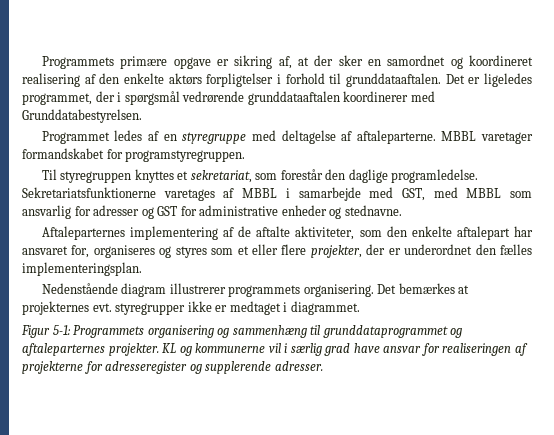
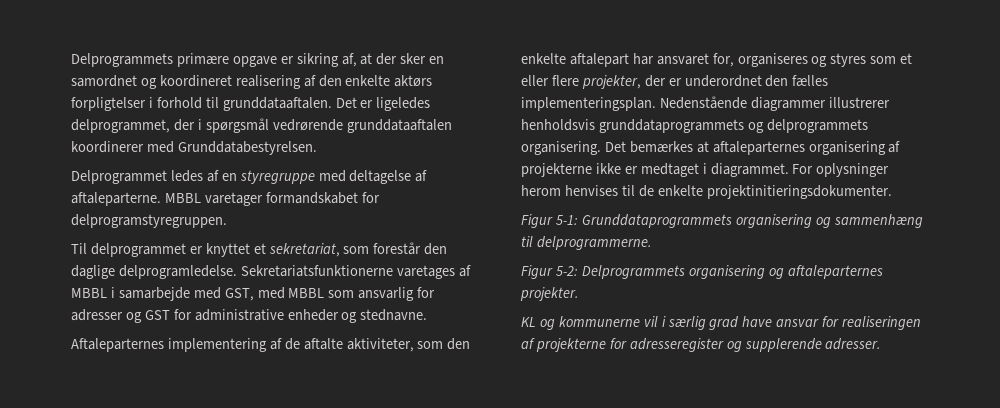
- Programmets primære opgave er sikring af, at der sker en samordnet og koordineret realisering af den enkelte aktørs forpligtelser i forhold til grunddataaftalen.
+ Delprogrammets primære opgave er sikring af, at der sker en samordnet og koordineret realisering af den enkelte aktørs forpligtelser i forhold til grunddataaftalen.
- Det er ligeledes programmet, der i spørgsmål vedrørende grunddataaftalen koordinerer med Grunddatabestyrelsen.
+ Det er ligeledes delprogrammet, der i spørgsmål vedrørende grunddataaftalen koordinerer med Grunddatabestyrelsen.
- Programmet ledes af en styregruppe med deltagelse af aftaleparterne.
+ Delprogrammet ledes af en styregruppe med deltagelse af aftaleparterne.
- MBBL varetager formandskabet for programstyregruppen.
+ MBBL varetager formandskabet for delprogramstyregruppen.
- Til styregruppen knyttes et sekretariat, som forestår den daglige programledelse.
+ Til delprogrammet er knyttet et sekretariat, som forestår den daglige delprogramledelse.
- Aftaleparternes implementering af de aftalte aktiviteter, som den enkelte aftalepart har ansvaret for, organiseres og styres som et eller flere projekter, der er underordnet den fælles implementeringsplan.
- Nedenstående diagram illustrerer programmets organisering. Det bemærkes at projekternes evt. styregrupper ikke er medtaget i diagrammet.
+ Aftaleparternes implementering af de aftalte aktiviteter, som den enkelte aftalepart har ansvaret for, organiseres og styres som et eller flere projekter, der er underordnet den fælles implementeringsplan. Nedenstående diagrammer illustrerer henholdsvis grunddataprogrammets og delprogrammets organisering. Det bemærkes at aftaleparternes organisering af projekterne ikke er medtaget i diagrammet. For oplysninger herom henvises til de enkelte projektinitieringsdokumenter.
- Figur 5-1: Programmets organisering og sammenhæng til grunddataprogrammet og aftaleparternes projekter. KL og kommunerne vil i særlig grad have ansvar for realiseringen af projekterne for adresseregister og supplerende adresser.
+ Figur 5-1: Grunddataprogrammets organisering og sammenhæng til delprogrammerne.
+ Figur 5-2: Delprogrammets organisering og aftaleparternes projekter.
+ KL og kommunerne vil i særlig grad have ansvar for realiseringen af projekterne for adresseregister og supplerende adresser.

